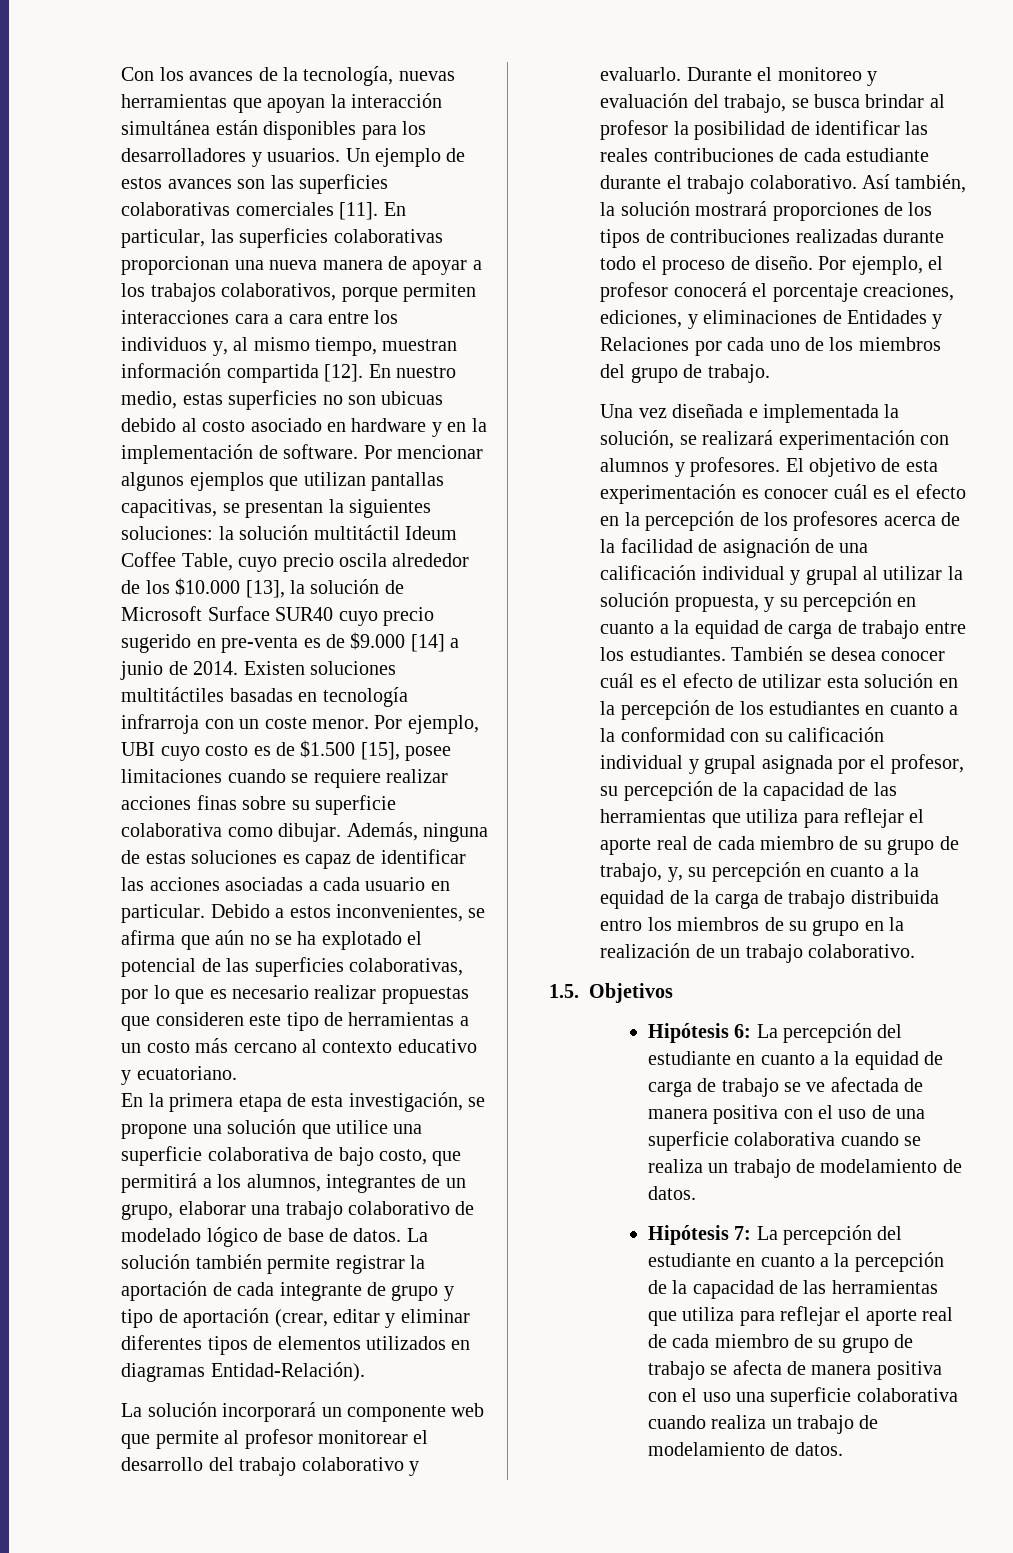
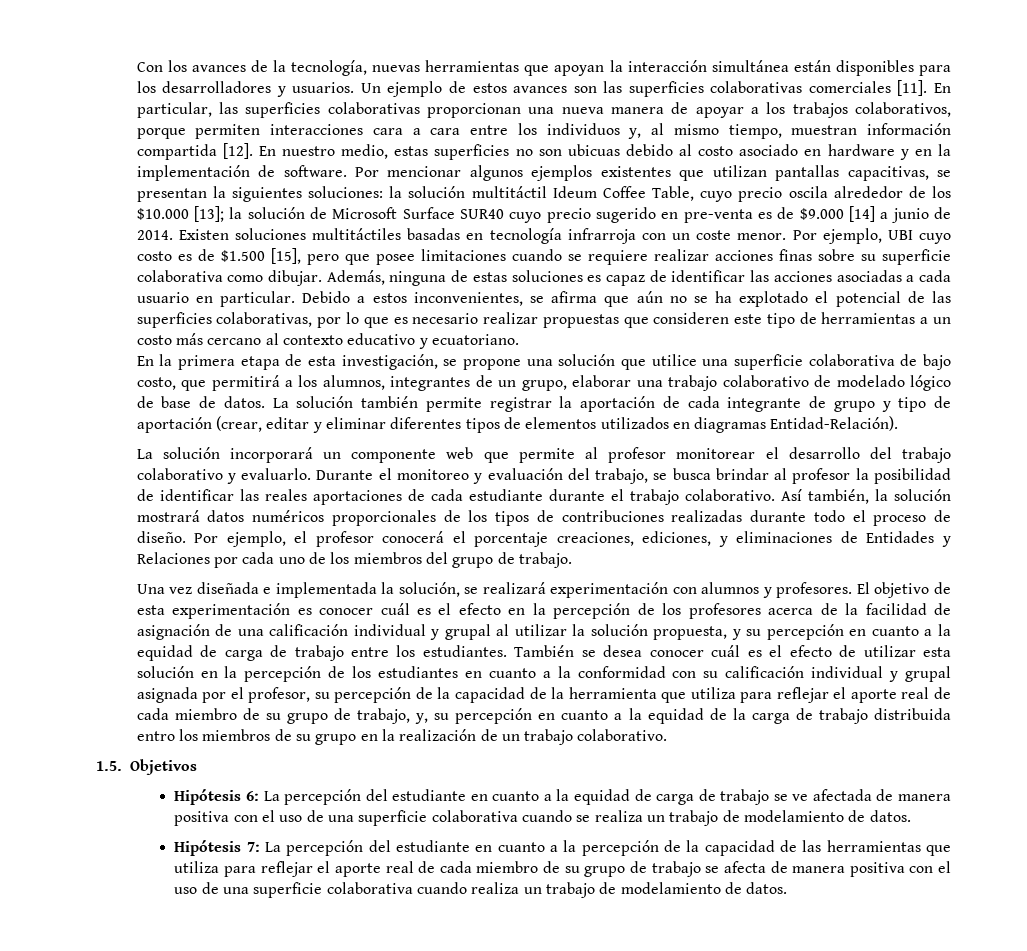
- Por mencionar algunos ejemplos que utilizan pantallas capacitivas, se presentan la siguientes soluciones: la solución multitáctil Ideum Coffee Table, cuyo precio oscila alrededor de los $10.000 [13], la solución de Microsoft Surface SUR40 cuyo precio sugerido en pre-venta es de $9.000 [14] a junio de 2014.
+ Por mencionar algunos ejemplos existentes que utilizan pantallas capacitivas, se presentan la siguientes soluciones: la solución multitáctil Ideum Coffee Table, cuyo precio oscila alrededor de los $10.000 [13]; la solución de Microsoft Surface SUR40 cuyo precio sugerido en pre-venta es de $9.000 [14] a junio de 2014.
- Por ejemplo, UBI cuyo costo es de $1.500 [15], posee limitaciones cuando se requiere realizar acciones finas sobre su superficie colaborativa como dibujar.
+ Por ejemplo, UBI cuyo costo es de $1.500 [15], pero que posee limitaciones cuando se requiere realizar acciones finas sobre su superficie colaborativa como dibujar.
- Durante el monitoreo y evaluación del trabajo, se busca brindar al profesor la posibilidad de identificar las reales contribuciones de cada estudiante durante el trabajo colaborativo.
+ Durante el monitoreo y evaluación del trabajo, se busca brindar al profesor la posibilidad de identificar las reales aportaciones de cada estudiante durante el trabajo colaborativo.
- Así también, la solución mostrará proporciones de los tipos de contribuciones realizadas durante todo el proceso de diseño.
+ Así también, la solución mostrará datos numéricos proporcionales de los tipos de contribuciones realizadas durante todo el proceso de diseño.
- También se desea conocer cuál es el efecto de utilizar esta solución en la percepción de los estudiantes en cuanto a la conformidad con su calificación individual y grupal asignada por el profesor, su percepción de la capacidad de las herramientas que utiliza para reflejar el aporte real de cada miembro de su grupo de trabajo, y, su percepción en cuanto a la equidad de la carga de trabajo distribuida entro los miembros de su grupo en la realización de un trabajo colaborativo.
+ También se desea conocer cuál es el efecto de utilizar esta solución en la percepción de los estudiantes en cuanto a la conformidad con su calificación individual y grupal asignada por el profesor, su percepción de la capacidad de la herramienta que utiliza para reflejar el aporte real de cada miembro de su grupo de trabajo, y, su percepción en cuanto a la equidad de la carga de trabajo distribuida entro los miembros de su grupo en la realización de un trabajo colaborativo.
- Hipótesis 7: La percepción del estudiante en cuanto a la percepción de la capacidad de las herramientas que utiliza para reflejar el aporte real de cada miembro de su grupo de trabajo se afecta de manera positiva con el uso una superficie colaborativa cuando realiza un trabajo de modelamiento de datos.
+ Hipótesis 7: La percepción del estudiante en cuanto a la percepción de la capacidad de las herramientas que utiliza para reflejar el aporte real de cada miembro de su grupo de trabajo se afecta de manera positiva con el uso de una superficie colaborativa cuando realiza un trabajo de modelamiento de datos.

